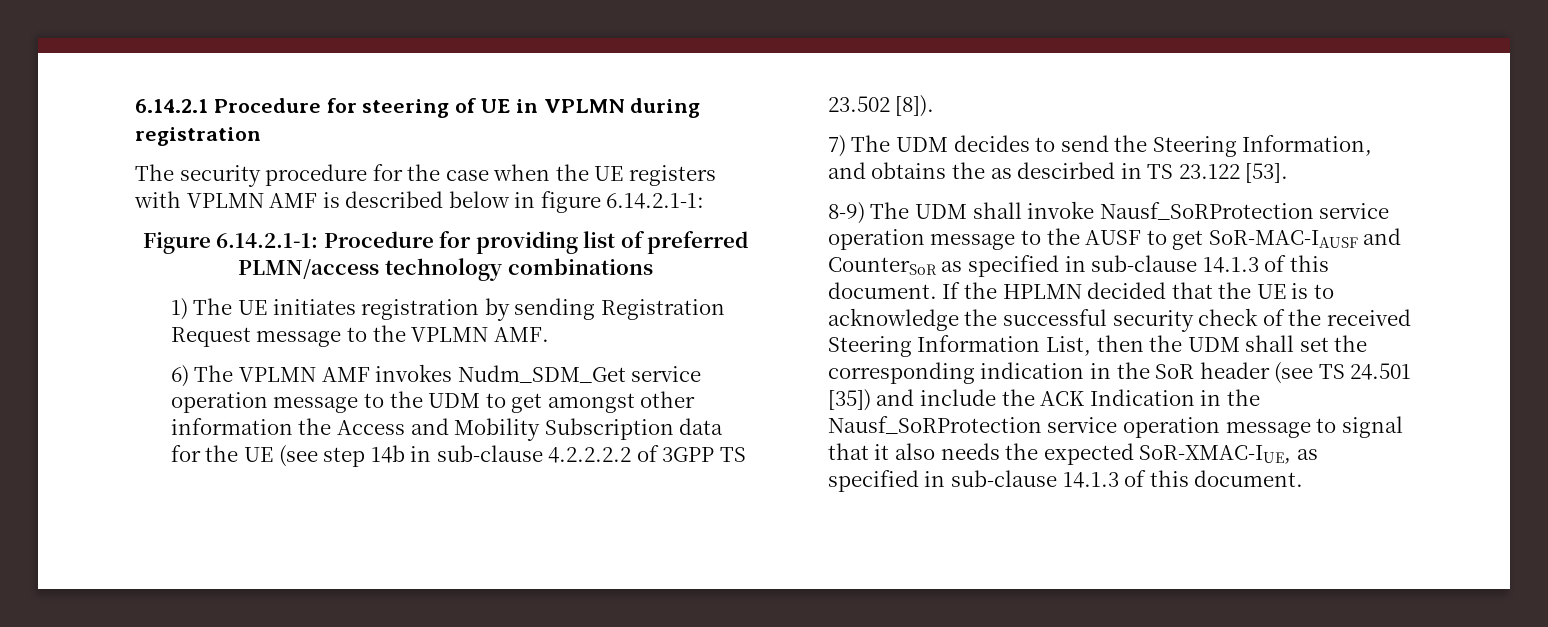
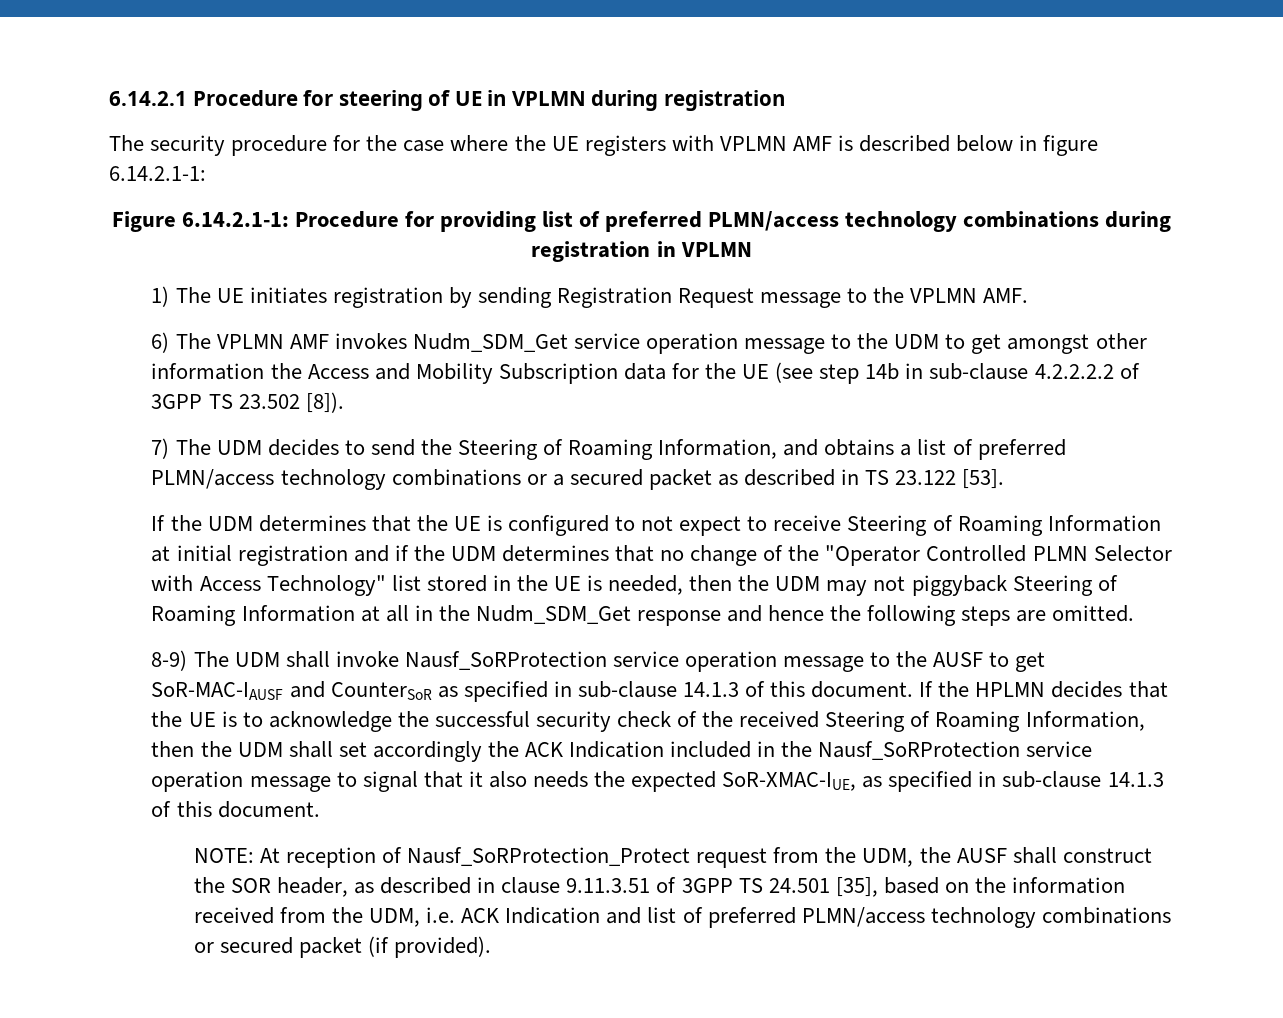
- The security procedure for the case when the UE registers with VPLMN AMF is described below in figure 6.14.2.1-1:
+ The security procedure for the case where the UE registers with VPLMN AMF is described below in figure 6.14.2.1-1:
- Figure 6.14.2.1-1: Procedure for providing list of preferred PLMN/access technology combinations
+ Figure 6.14.2.1-1: Procedure for providing list of preferred PLMN/access technology combinations during registration in VPLMN
- 7) The UDM decides to send the Steering Information, and obtains the as descirbed in TS 23.122 [53].
+ 7) The UDM decides to send the Steering of Roaming Information, and obtains a list of preferred PLMN/access technology combinations or a secured packet as described in TS 23.122 [53].
+ If the UDM determines that the UE is configured to not expect to receive Steering of Roaming Information at initial registration and if the UDM determines that no change of the "Operator Controlled PLMN Selector with Access Technology" list stored in the UE is needed, then the UDM may not piggyback Steering of Roaming Information at all in the Nudm_SDM_Get response and hence the following steps are omitted.
- If the HPLMN decided that the UE is to acknowledge the successful security check of the received Steering Information List, then the UDM shall set the corresponding indication in the SoR header (see TS 24.501 [35]) and include the ACK Indication in the Nausf_SoRProtection service operation message to signal that it also needs the expected SoR-XMAC-IUE, as specified in sub-clause 14.1.3 of this document.
+ If the HPLMN decides that the UE is to acknowledge the successful security check of the received Steering of Roaming Information, then the UDM shall set accordingly the ACK Indication included in the Nausf_SoRProtection service operation message to signal that it also needs the expected SoR-XMAC-IUE, as specified in sub-clause 14.1.3 of this document.
+ NOTE: At reception of Nausf_SoRProtection_Protect request from the UDM, the AUSF shall construct the SOR header, as described in clause 9.11.3.51 of 3GPP TS 24.501 [35], based on the information received from the UDM, i.e. ACK Indication and list of preferred PLMN/access technology combinations or secured packet (if provided).

